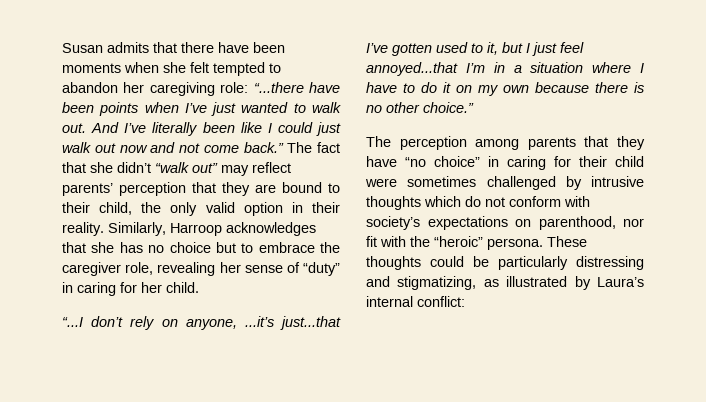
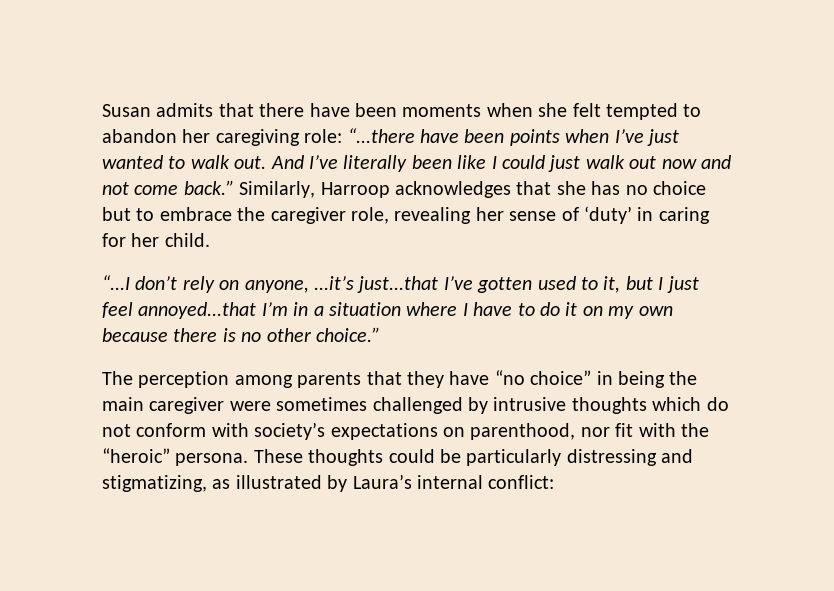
- The fact that she didn’t “walk out” may reflect parents’ perception that they are bound to their child, the only valid option in their reality.
- Similarly, Harroop acknowledges that she has no choice but to embrace the caregiver role, revealing her sense of “duty” in caring for her child.
+ Similarly, Harroop acknowledges that she has no choice but to embrace the caregiver role, revealing her sense of ‘duty’ in caring for her child.
- The perception among parents that they have “no choice” in caring for their child were sometimes challenged by intrusive thoughts which do not conform with society’s expectations on parenthood, nor fit with the “heroic” persona.
+ The perception among parents that they have “no choice” in being the main caregiver were sometimes challenged by intrusive thoughts which do not conform with society’s expectations on parenthood, nor fit with the “heroic” persona.

